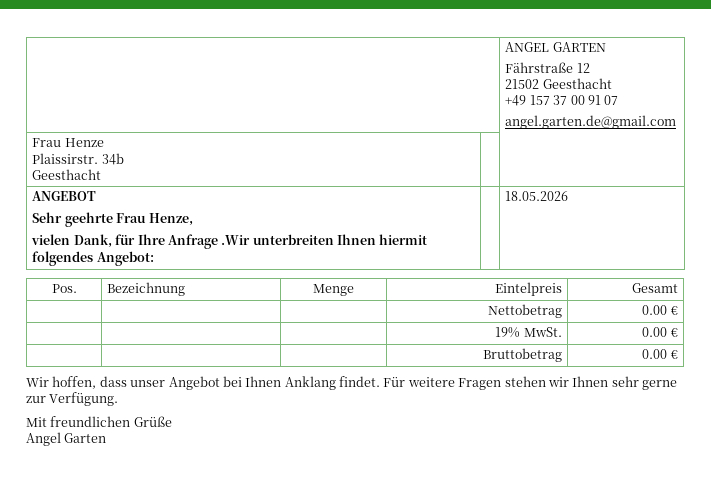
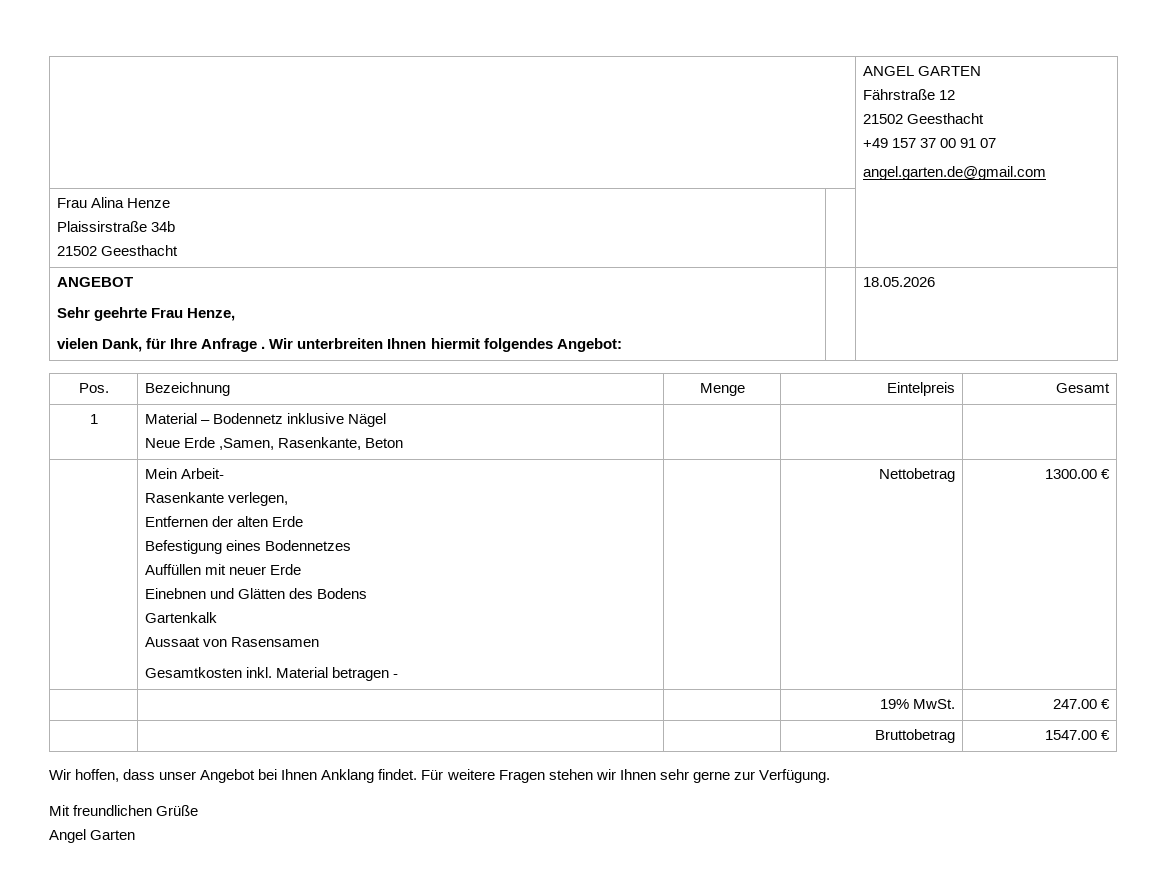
- Frau Henze
- Plaissirstr. 34b
- Geesthacht | |
+ Frau Alina Henze
+ Plaissirstraße 34b
+ 21502 Geesthacht | |
  ANGEBOT
  Sehr geehrte Frau Henze,
- vielen Dank, für Ihre Anfrage .Wir unterbreiten Ihnen hiermit folgendes Angebot: | | 18.05.2026
+ vielen Dank, für Ihre Anfrage . Wir unterbreiten Ihnen hiermit folgendes Angebot: | | 18.05.2026
- | | | Nettobetrag | 0.00 €
+ 1 | Material – Bodennetz inklusive Nägel
+ Neue Erde ,Samen, Rasenkante, Beton | | |
+ | Mein Arbeit-
+ Rasenkante verlegen,
+ Entfernen der alten Erde
+ Befestigung eines Bodennetzes
+ Auffüllen mit neuer Erde
+ Einebnen und Glätten des Bodens
+ Gartenkalk
+ Aussaat von Rasensamen
+ Gesamtkosten inkl. Material betragen - | | Nettobetrag | 1300.00 €
- | | | 19% MwSt. | 0.00 €
+ | | | 19% MwSt. | 247.00 €
- | | | Bruttobetrag | 0.00 €
+ | | | Bruttobetrag | 1547.00 €

